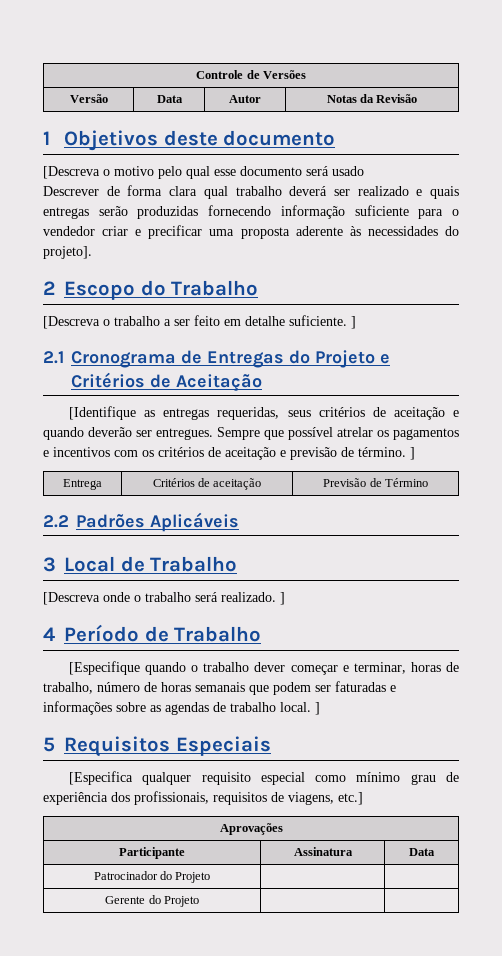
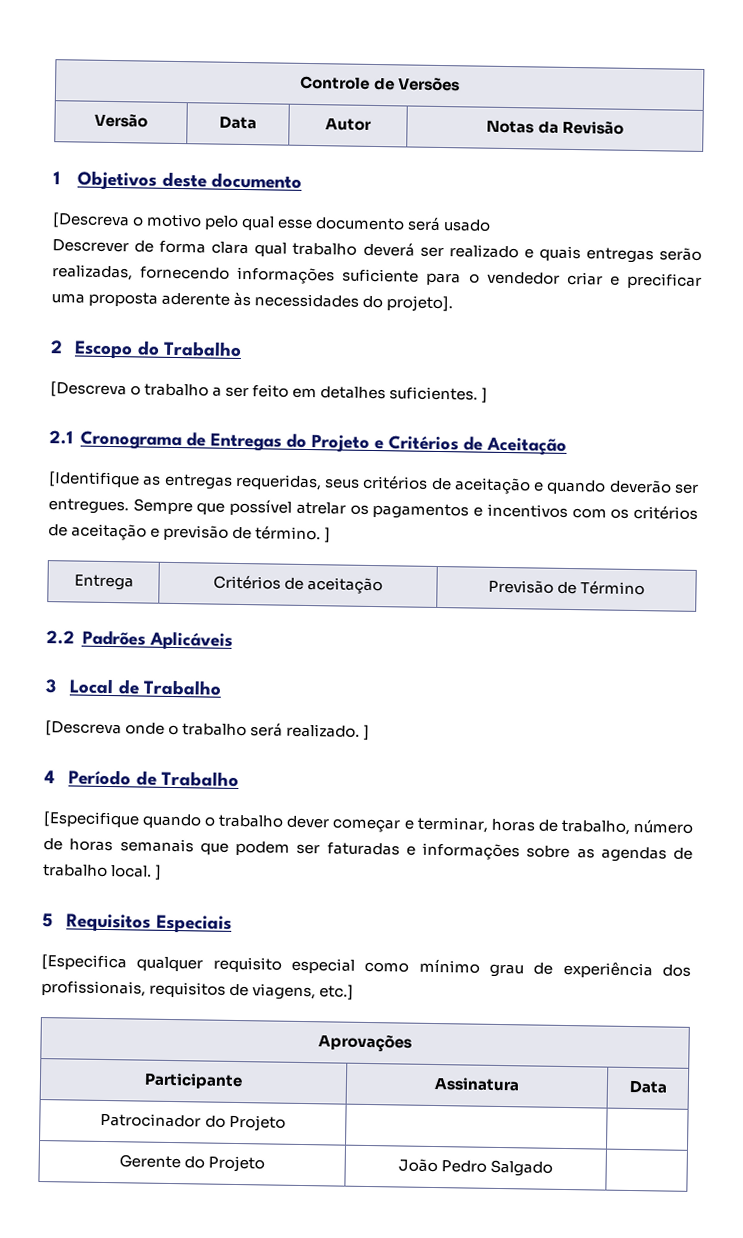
- Descrever de forma clara qual trabalho deverá ser realizado e quais entregas serão produzidas fornecendo informação suficiente para o vendedor criar e precificar uma proposta aderente às necessidades do projeto].
+ Descrever de forma clara qual trabalho deverá ser realizado e quais entregas serão realizadas, fornecendo informações suficiente para o vendedor criar e precificar uma proposta aderente às necessidades do projeto].
- [Descreva o trabalho a ser feito em detalhe suficiente. ]
+ [Descreva o trabalho a ser feito em detalhes suficientes. ]
- Gerente do Projeto | |
+ Gerente do Projeto | João Pedro Salgado |

